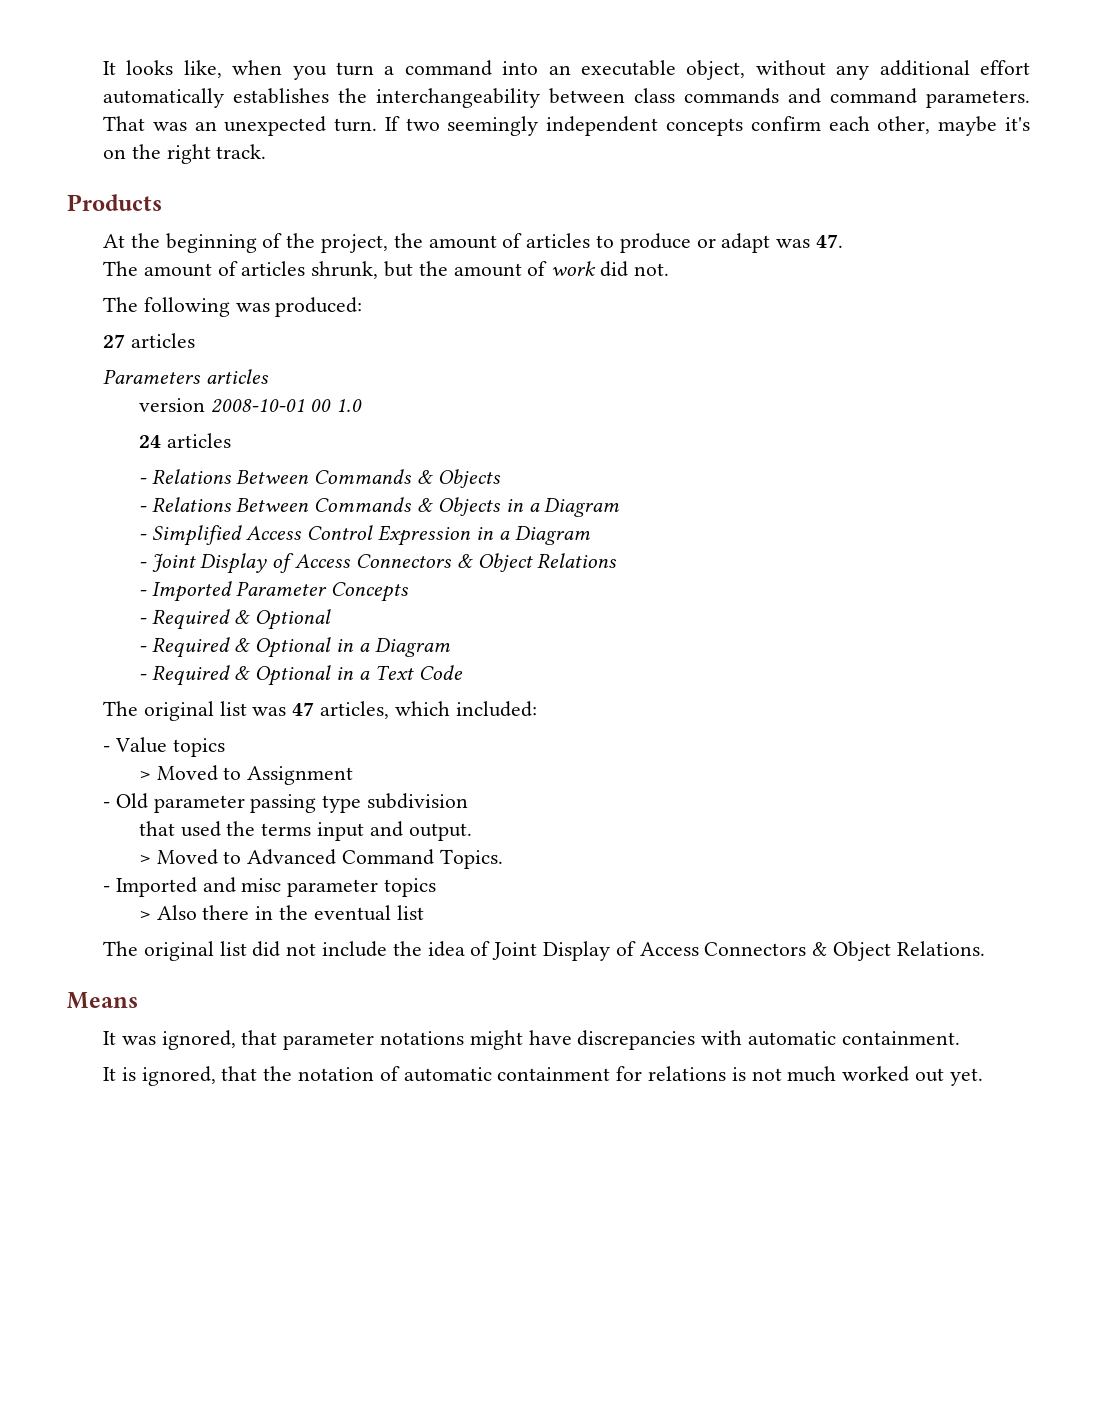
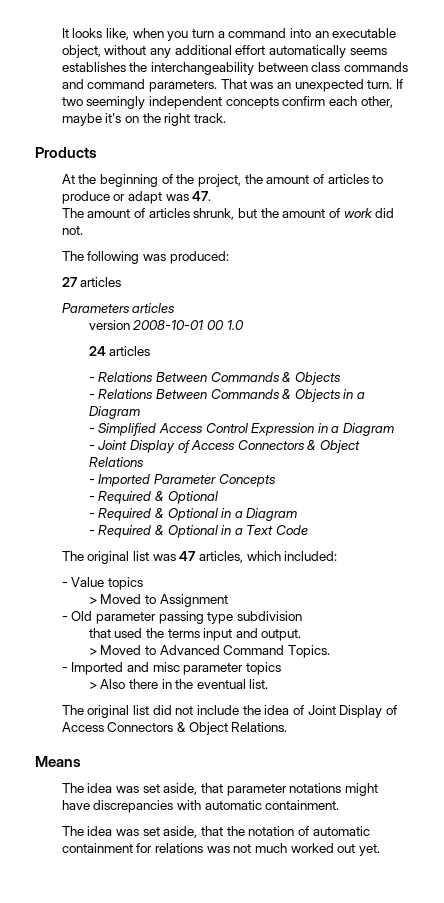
- It looks like, when you turn a command into an executable object, without any additional effort automatically establishes the interchangeability between class commands and command parameters.
+ It looks like, when you turn a command into an executable object, without any additional effort automatically seems establishes the interchangeability between class commands and command parameters.
- > Also there in the eventual list
+ > Also there in the eventual list.
- It was ignored, that parameter notations might have discrepancies with automatic containment.
+ The idea was set aside, that parameter notations might have discrepancies with automatic containment.
- It is ignored, that the notation of automatic containment for relations is not much worked out yet.
+ The idea was set aside, that the notation of automatic containment for relations was not much worked out yet.

